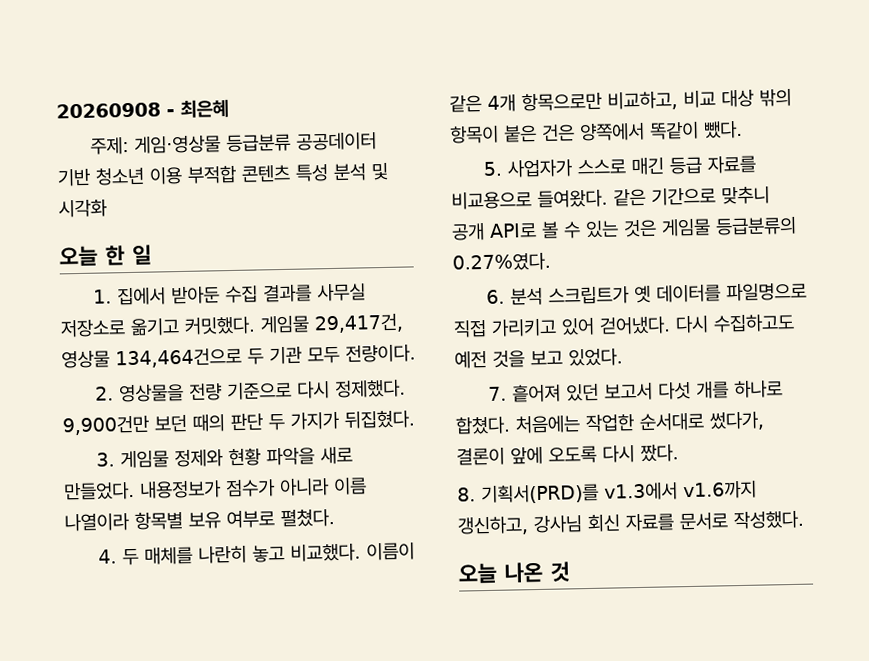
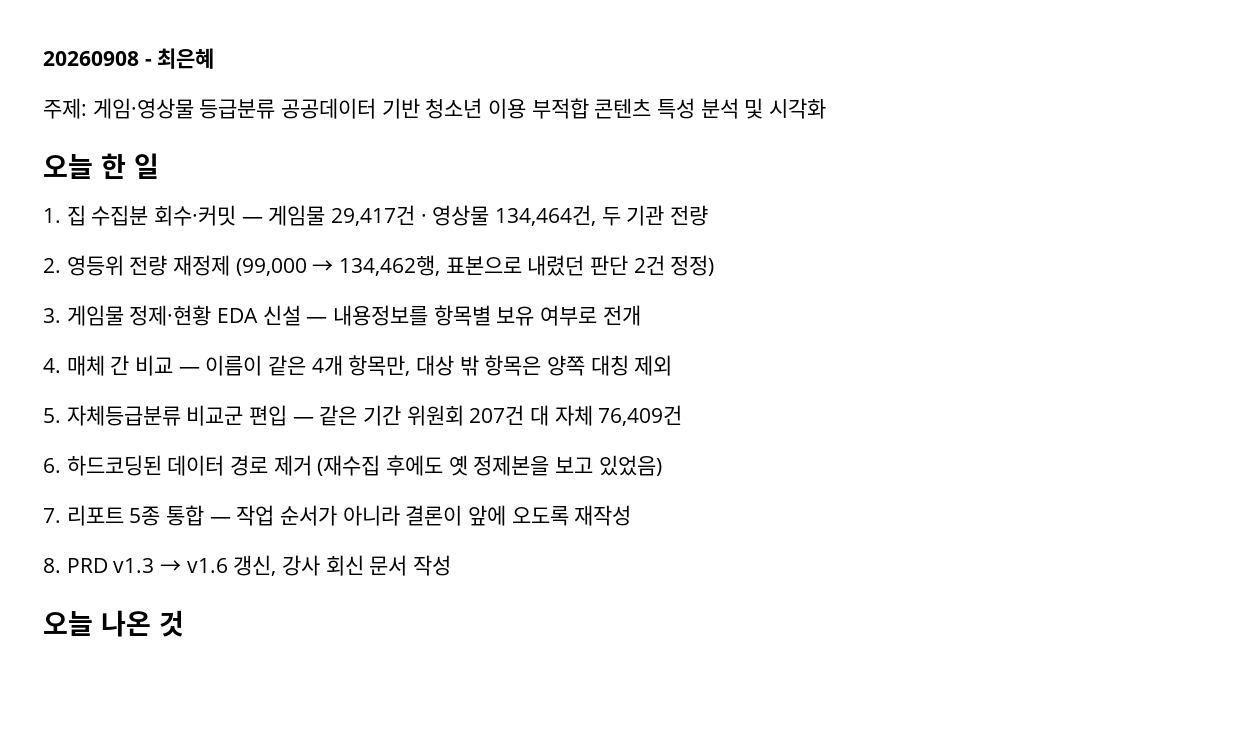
- 1. 집에서 받아둔 수집 결과를 사무실 저장소로 옮기고 커밋했다. 게임물 29,417건, 영상물 134,464건으로 두 기관 모두 전량이다.
- 2. 영상물을 전량 기준으로 다시 정제했다. 9,900건만 보던 때의 판단 두 가지가 뒤집혔다.
- 3. 게임물 정제와 현황 파악을 새로 만들었다. 내용정보가 점수가 아니라 이름 나열이라 항목별 보유 여부로 펼쳤다.
+ 1. 집 수집분 회수·커밋 — 게임물 29,417건 · 영상물 134,464건, 두 기관 전량
+ 2. 영등위 전량 재정제 (99,000 → 134,462행, 표본으로 내렸던 판단 2건 정정)
+ 3. 게임물 정제·현황 EDA 신설 — 내용정보를 항목별 보유 여부로 전개
- 4. 두 매체를 나란히 놓고 비교했다. 이름이 같은 4개 항목으로만 비교하고, 비교 대상 밖의 항목이 붙은 건은 양쪽에서 똑같이 뺐다.
- 5. 사업자가 스스로 매긴 등급 자료를 비교용으로 들여왔다. 같은 기간으로 맞추니 공개 API로 볼 수 있는 것은 게임물 등급분류의 0.27%였다.
- 6. 분석 스크립트가 옛 데이터를 파일명으로 직접 가리키고 있어 걷어냈다. 다시 수집하고도 예전 것을 보고 있었다.
- 7. 흩어져 있던 보고서 다섯 개를 하나로 합쳤다. 처음에는 작업한 순서대로 썼다가, 결론이 앞에 오도록 다시 짰다.
+ 4. 매체 간 비교 — 이름이 같은 4개 항목만, 대상 밖 항목은 양쪽 대칭 제외
+ 5. 자체등급분류 비교군 편입 — 같은 기간 위원회 207건 대 자체 76,409건
+ 6. 하드코딩된 데이터 경로 제거 (재수집 후에도 옛 정제본을 보고 있었음)
+ 7. 리포트 5종 통합 — 작업 순서가 아니라 결론이 앞에 오도록 재작성
- 8. 기획서(PRD)를 v1.3에서 v1.6까지 갱신하고, 강사님 회신 자료를 문서로 작성했다.
+ 8. PRD v1.3 → v1.6 갱신, 강사 회신 문서 작성

